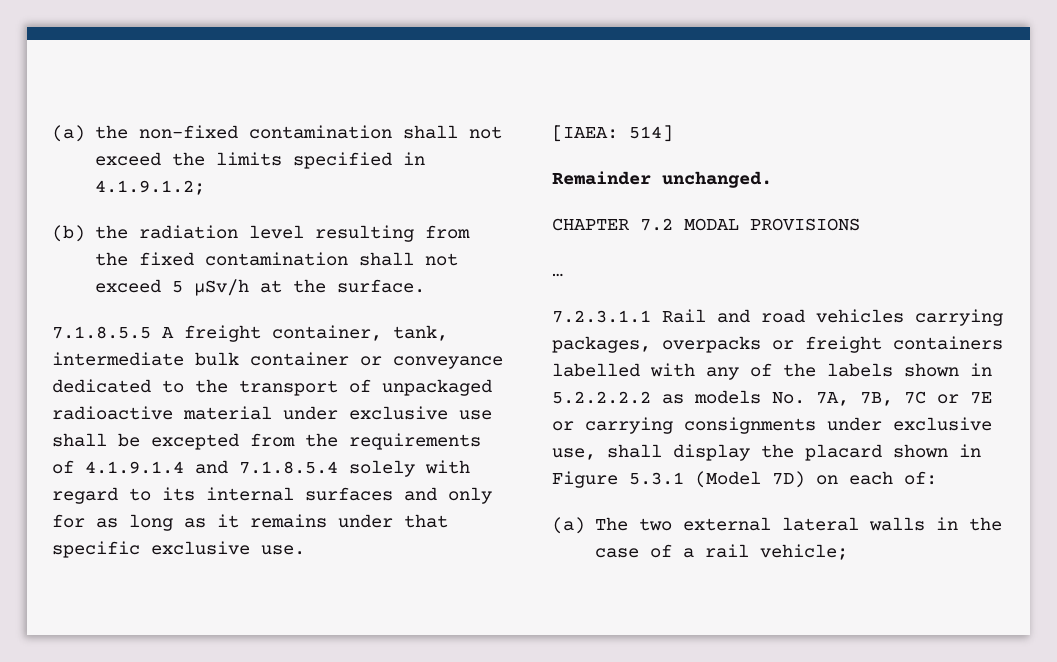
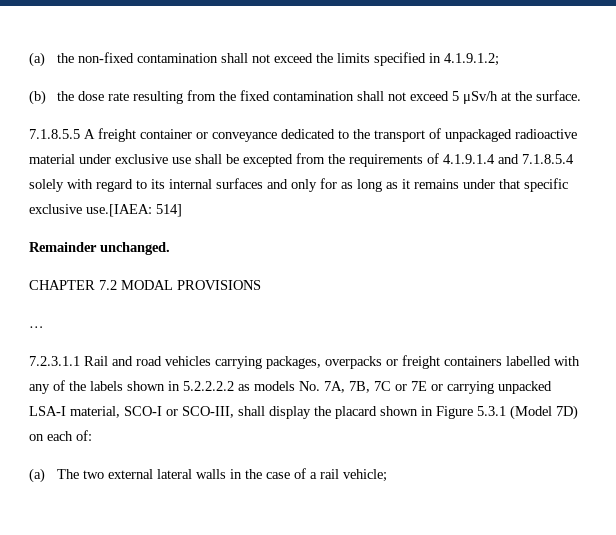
- (b) the radiation level resulting from the fixed contamination shall not exceed 5 μSv/h at the surface.
+ (b) the dose rate resulting from the fixed contamination shall not exceed 5 μSv/h at the surface.
- 7.1.8.5.5 A freight container, tank, intermediate bulk container or conveyance dedicated to the transport of unpackaged radioactive material under exclusive use shall be excepted from the requirements of 4.1.9.1.4 and 7.1.8.5.4 solely with regard to its internal surfaces and only for as long as it remains under that specific exclusive use.
- [IAEA: 514]
+ 7.1.8.5.5 A freight container or conveyance dedicated to the transport of unpackaged radioactive material under exclusive use shall be excepted from the requirements of 4.1.9.1.4 and 7.1.8.5.4 solely with regard to its internal surfaces and only for as long as it remains under that specific exclusive use.[IAEA: 514]
- 7.2.3.1.1 Rail and road vehicles carrying packages, overpacks or freight containers labelled with any of the labels shown in 5.2.2.2.2 as models No. 7A, 7B, 7C or 7E or carrying consignments under exclusive use, shall display the placard shown in Figure 5.3.1 (Model 7D) on each of:
+ 7.2.3.1.1 Rail and road vehicles carrying packages, overpacks or freight containers labelled with any of the labels shown in 5.2.2.2.2 as models No. 7A, 7B, 7C or 7E or carrying unpacked LSA-I material, SCO-I or SCO-III, shall display the placard shown in Figure 5.3.1 (Model 7D) on each of:

